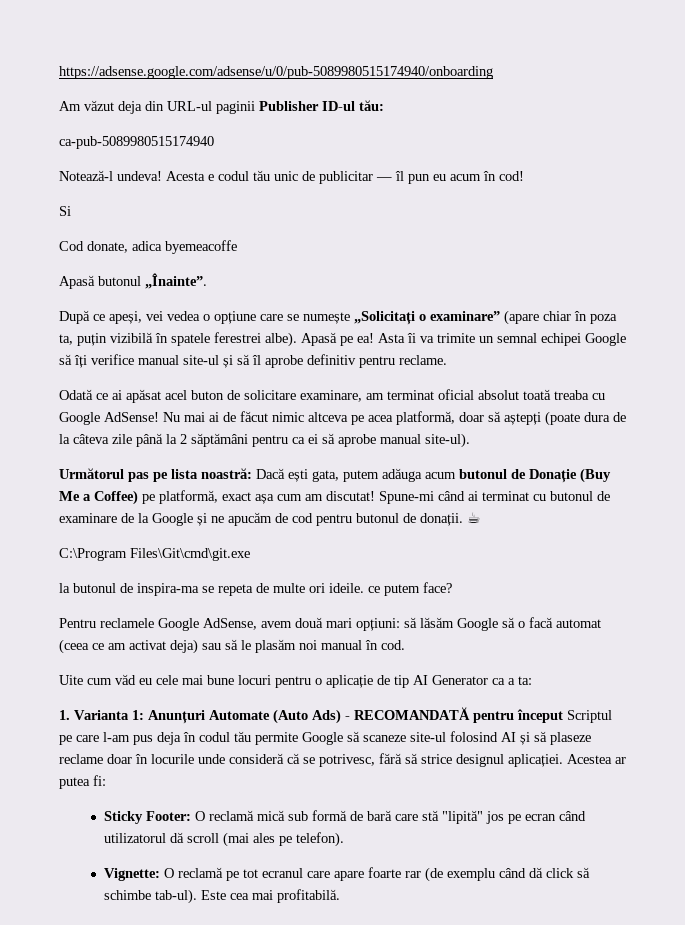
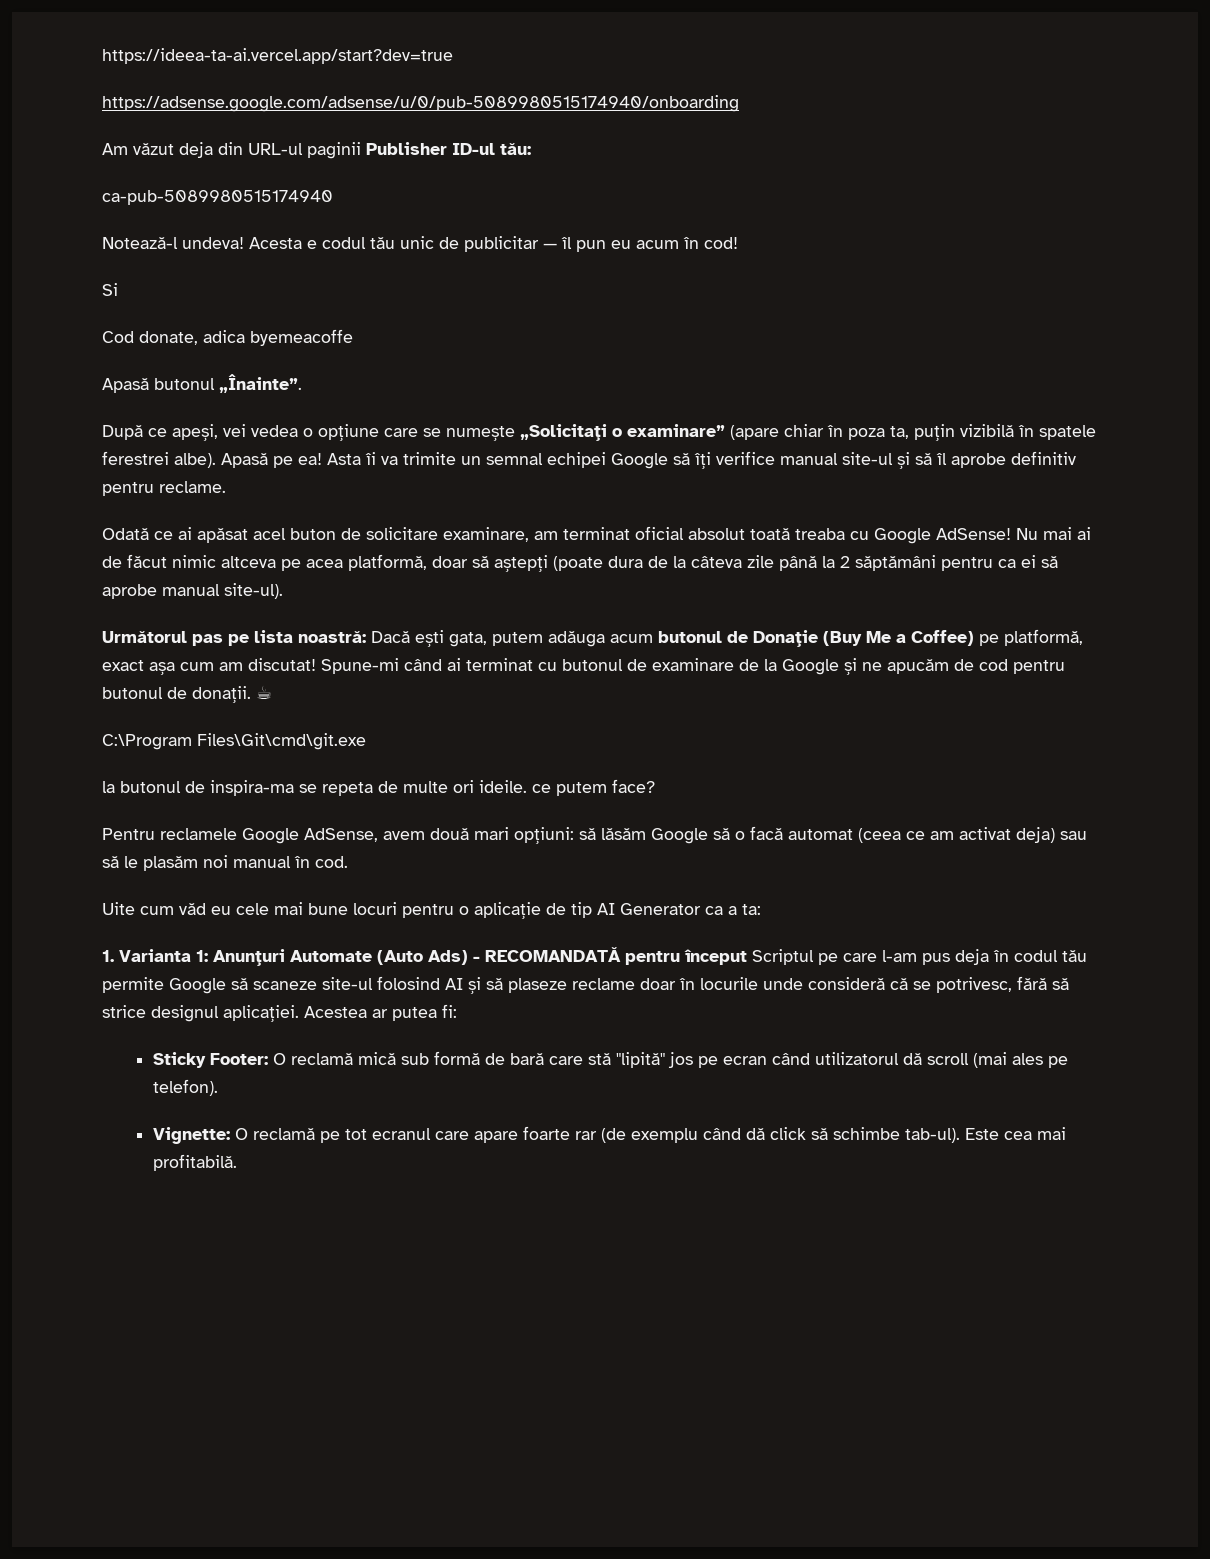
+ https://ideea-ta-ai.vercel.app/start?dev=true

